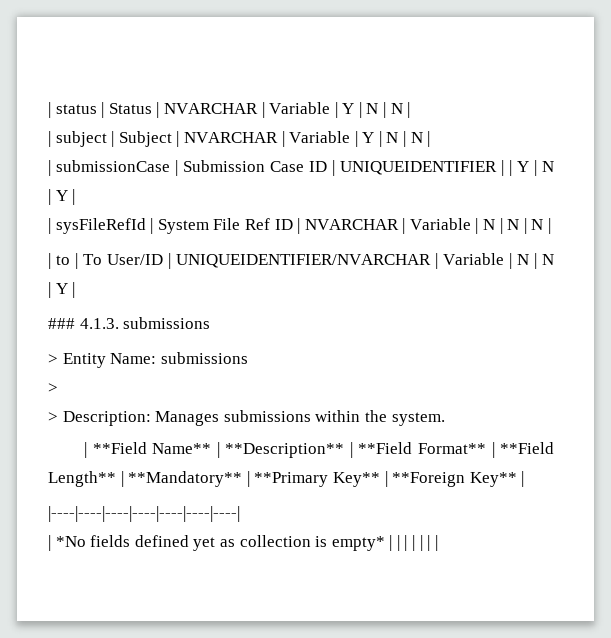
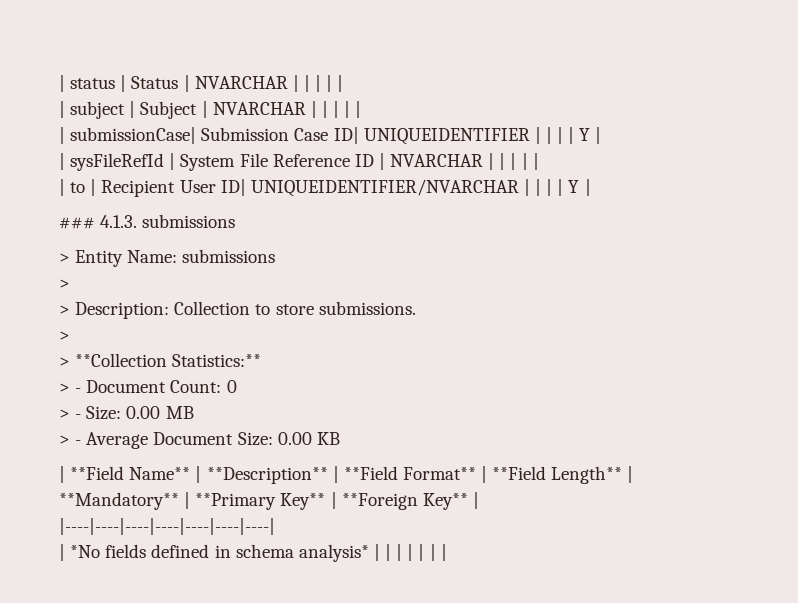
- | status | Status | NVARCHAR | Variable | Y | N | N |
+ | status | Status | NVARCHAR | | | | |
- | subject | Subject | NVARCHAR | Variable | Y | N | N |
- | submissionCase | Submission Case ID | UNIQUEIDENTIFIER | | Y | N | Y |
+ | subject | Subject | NVARCHAR | | | | |
+ | submissionCase| Submission Case ID| UNIQUEIDENTIFIER | | | | Y |
- | sysFileRefId | System File Ref ID | NVARCHAR | Variable | N | N | N |
- | to | To User/ID | UNIQUEIDENTIFIER/NVARCHAR | Variable | N | N | Y |
+ | sysFileRefId | System File Reference ID | NVARCHAR | | | | |
+ | to | Recipient User ID| UNIQUEIDENTIFIER/NVARCHAR | | | | Y |
- > Description: Manages submissions within the system.
+ > Description: Collection to store submissions.
+ >
+ > **Collection Statistics:**
+ > - Document Count: 0
+ > - Size: 0.00 MB
+ > - Average Document Size: 0.00 KB
- | *No fields defined yet as collection is empty* | | | | | | |
+ | *No fields defined in schema analysis* | | | | | | |

